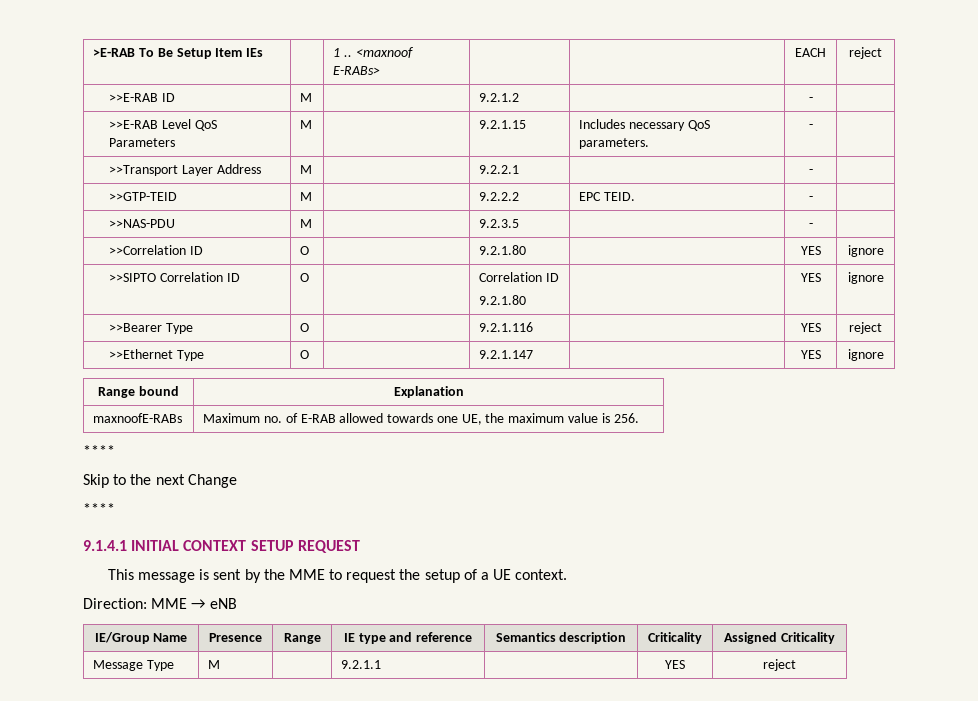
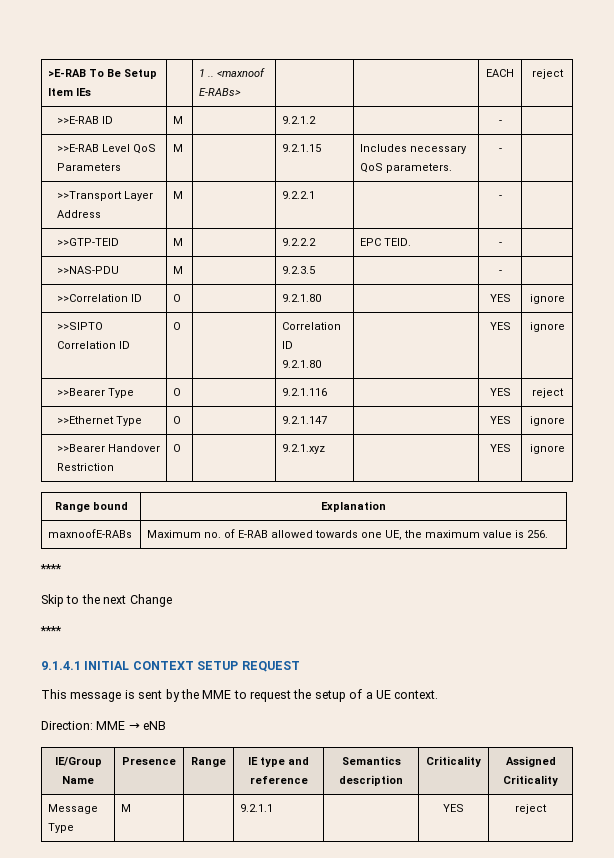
+ >>Bearer Handover Restriction | O | | 9.2.1.xyz | | YES | ignore

